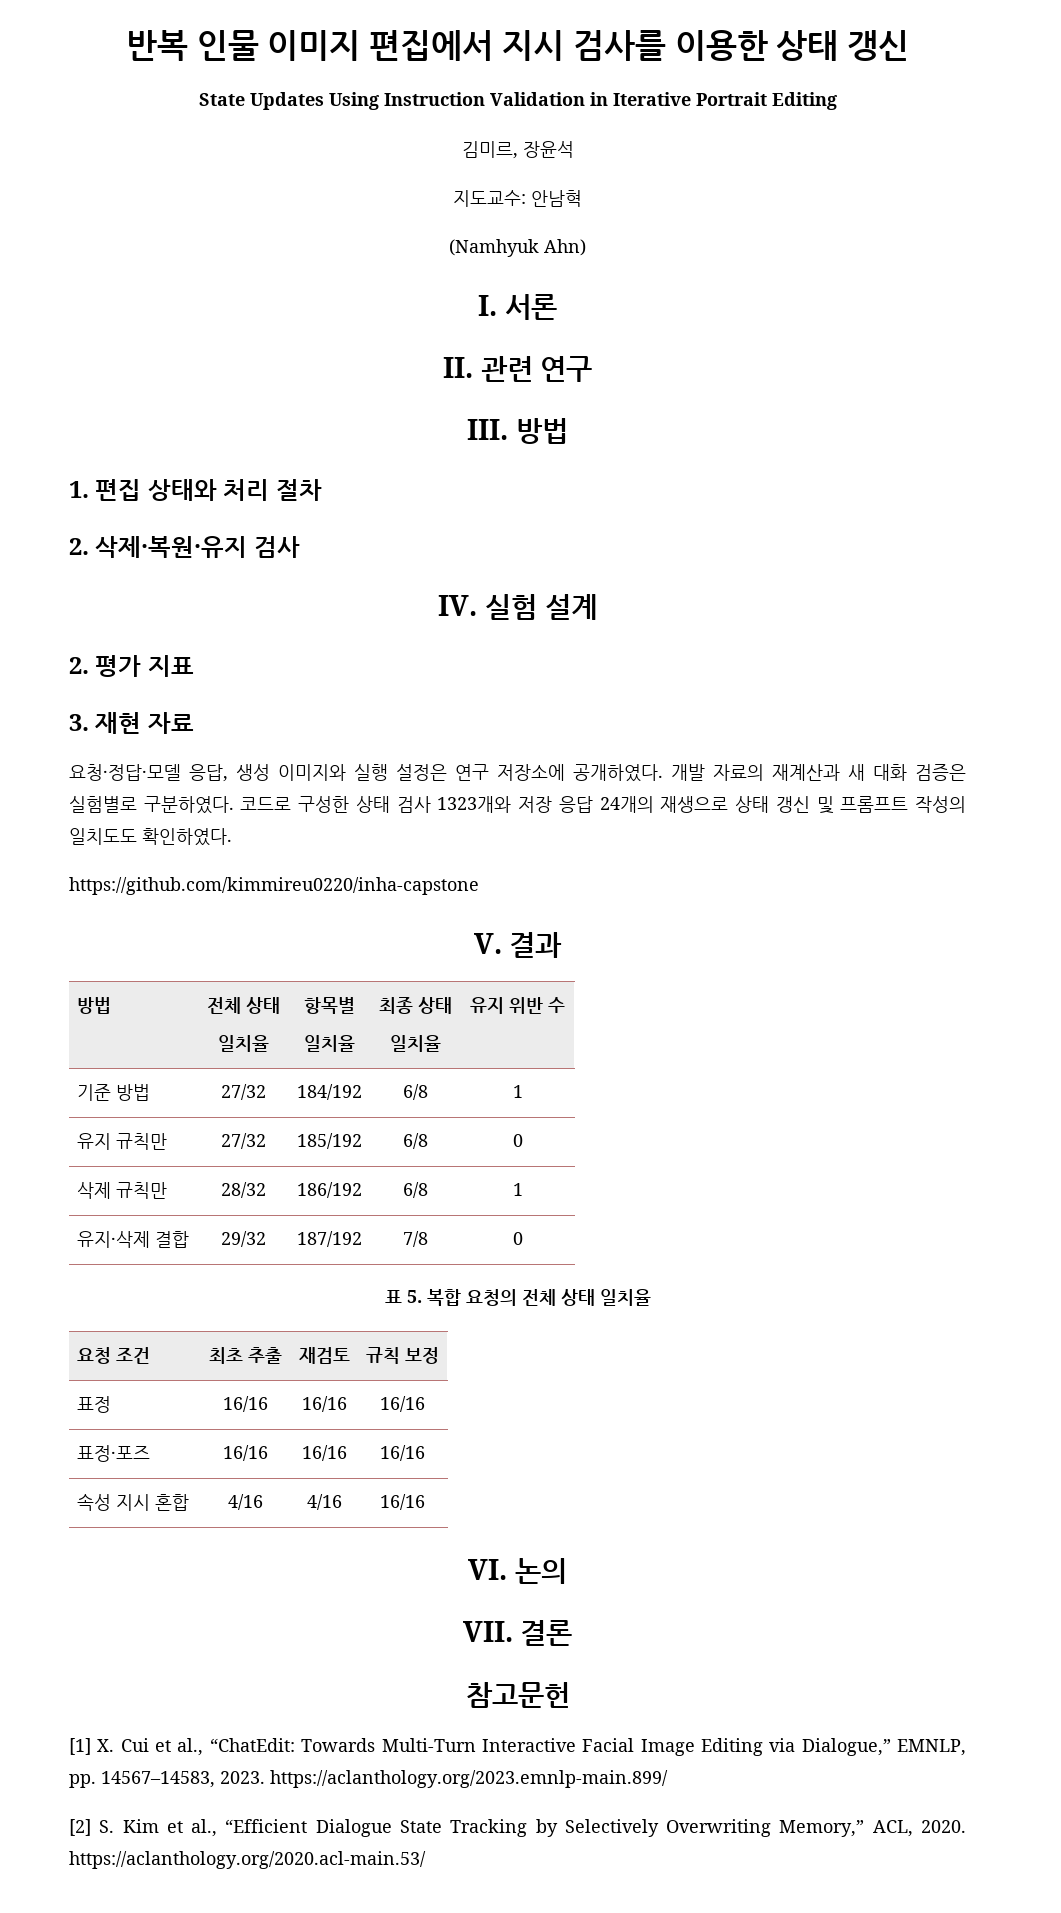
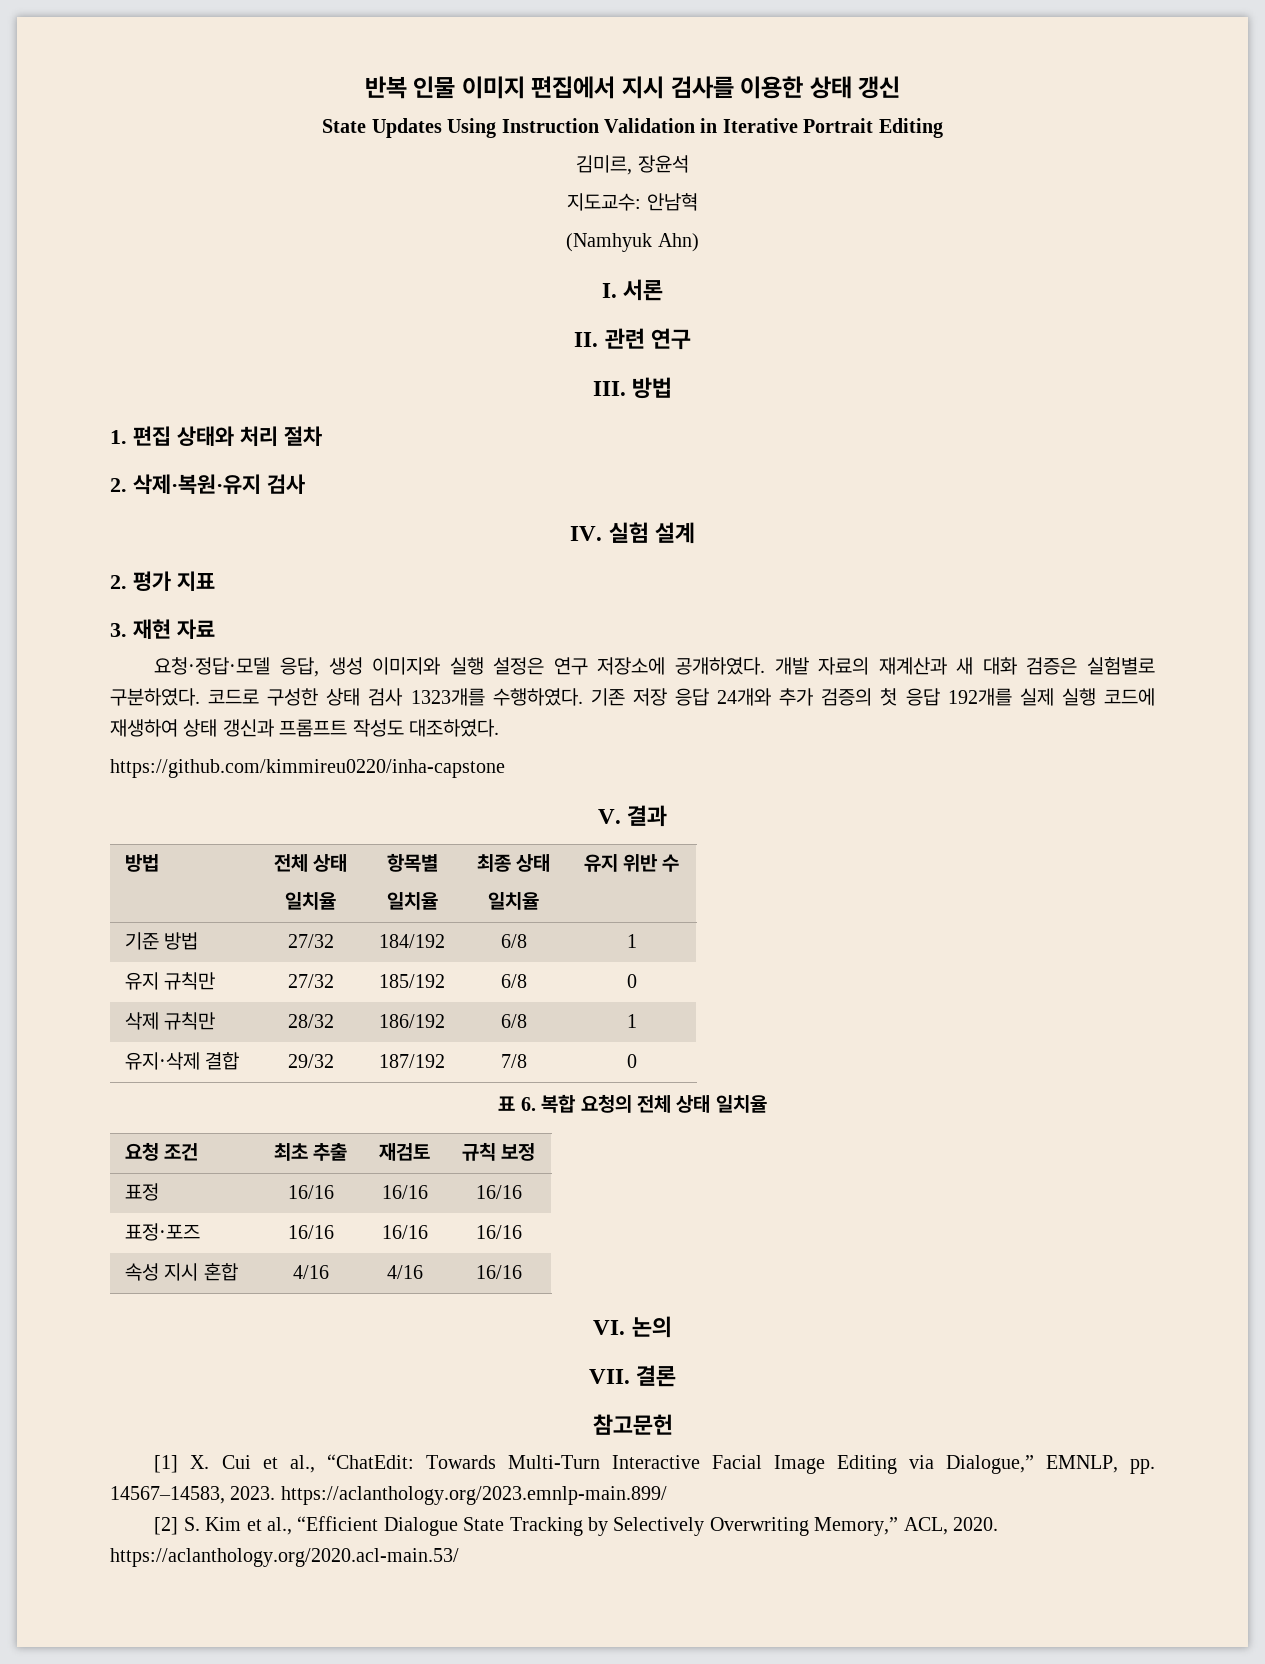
- 코드로 구성한 상태 검사 1323개와 저장 응답 24개의 재생으로 상태 갱신 및 프롬프트 작성의 일치도도 확인하였다.
+ 코드로 구성한 상태 검사 1323개를 수행하였다. 기존 저장 응답 24개와 추가 검증의 첫 응답 192개를 실제 실행 코드에 재생하여 상태 갱신과 프롬프트 작성도 대조하였다.
- 표 5. 복합 요청의 전체 상태 일치율
+ 표 6. 복합 요청의 전체 상태 일치율

